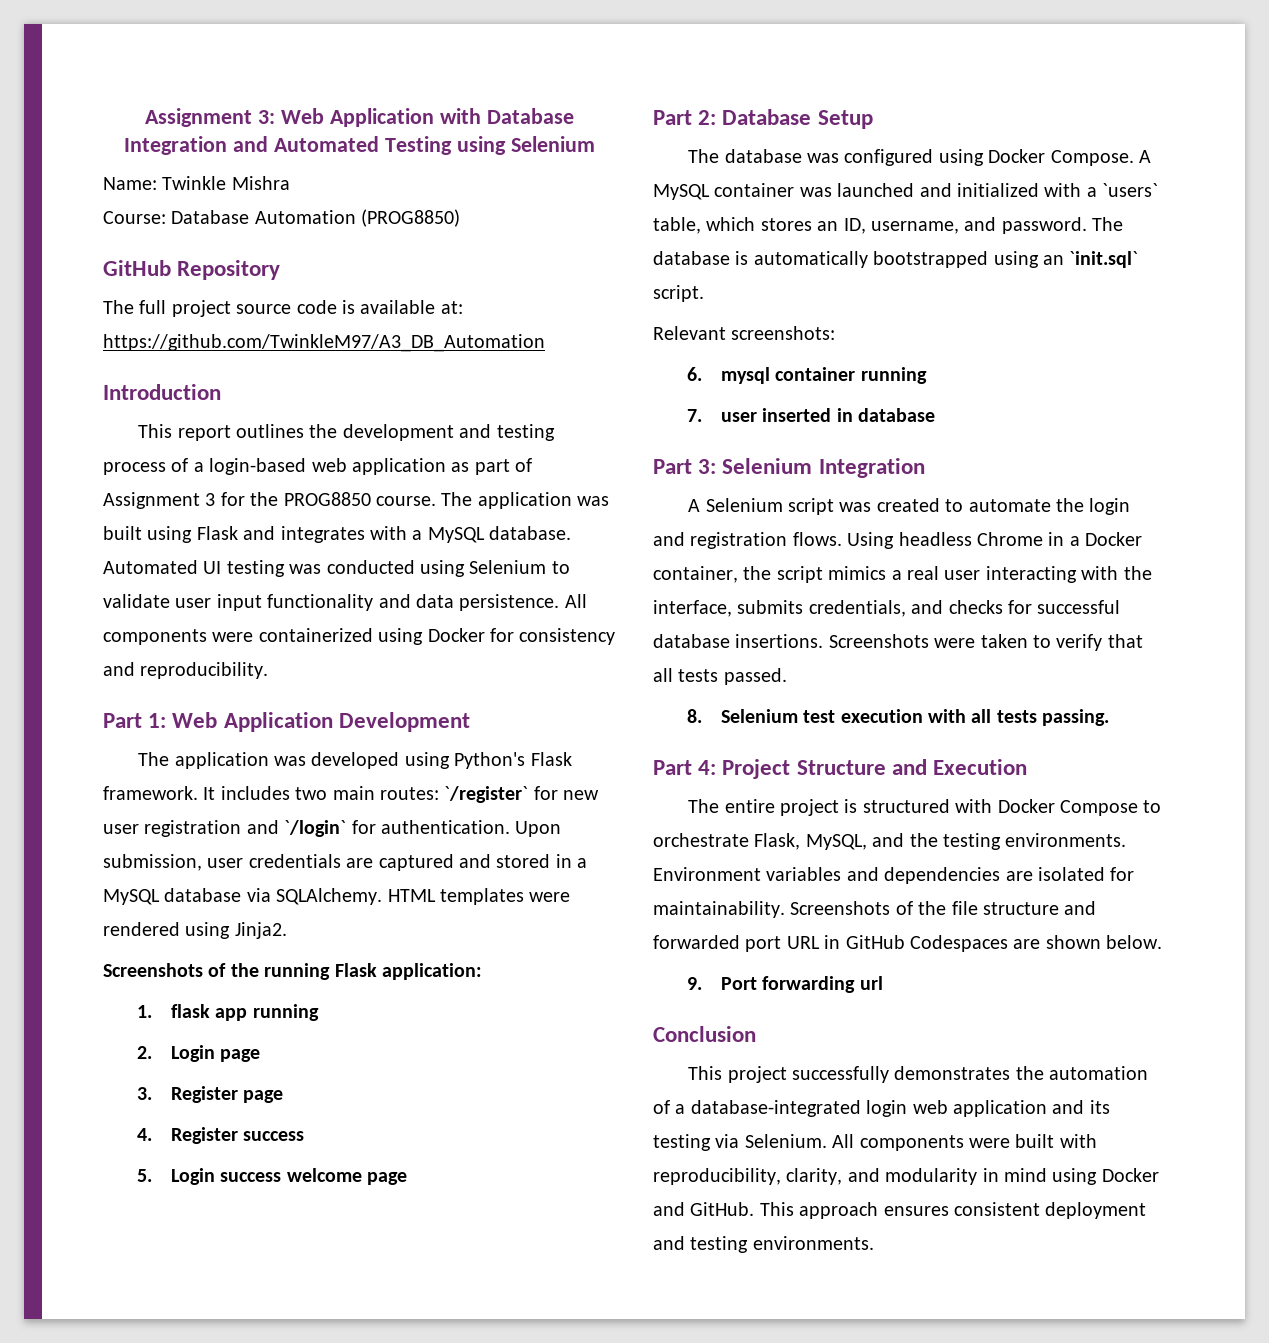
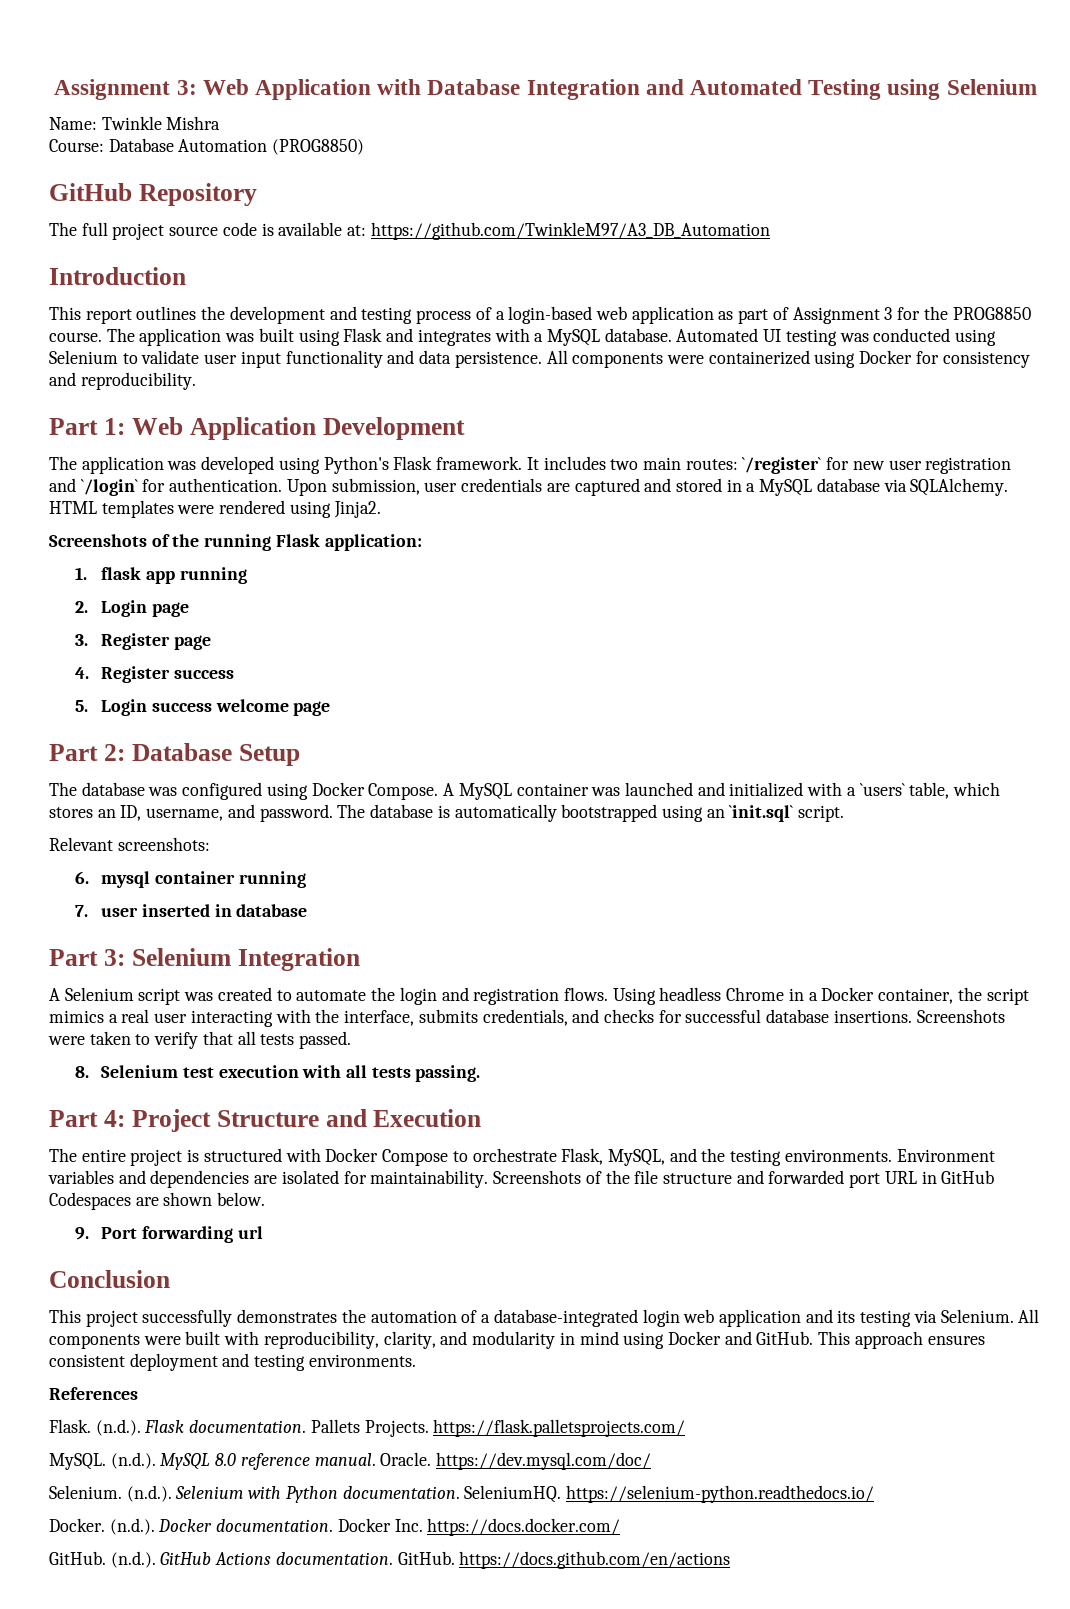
+ References
+ Flask. (n.d.). Flask documentation. Pallets Projects. https://flask.palletsprojects.com/
+ MySQL. (n.d.). MySQL 8.0 reference manual. Oracle. https://dev.mysql.com/doc/
+ Selenium. (n.d.). Selenium with Python documentation. SeleniumHQ. https://selenium-python.readthedocs.io/
+ Docker. (n.d.). Docker documentation. Docker Inc. https://docs.docker.com/
+ GitHub. (n.d.). GitHub Actions documentation. GitHub. https://docs.github.com/en/actions

